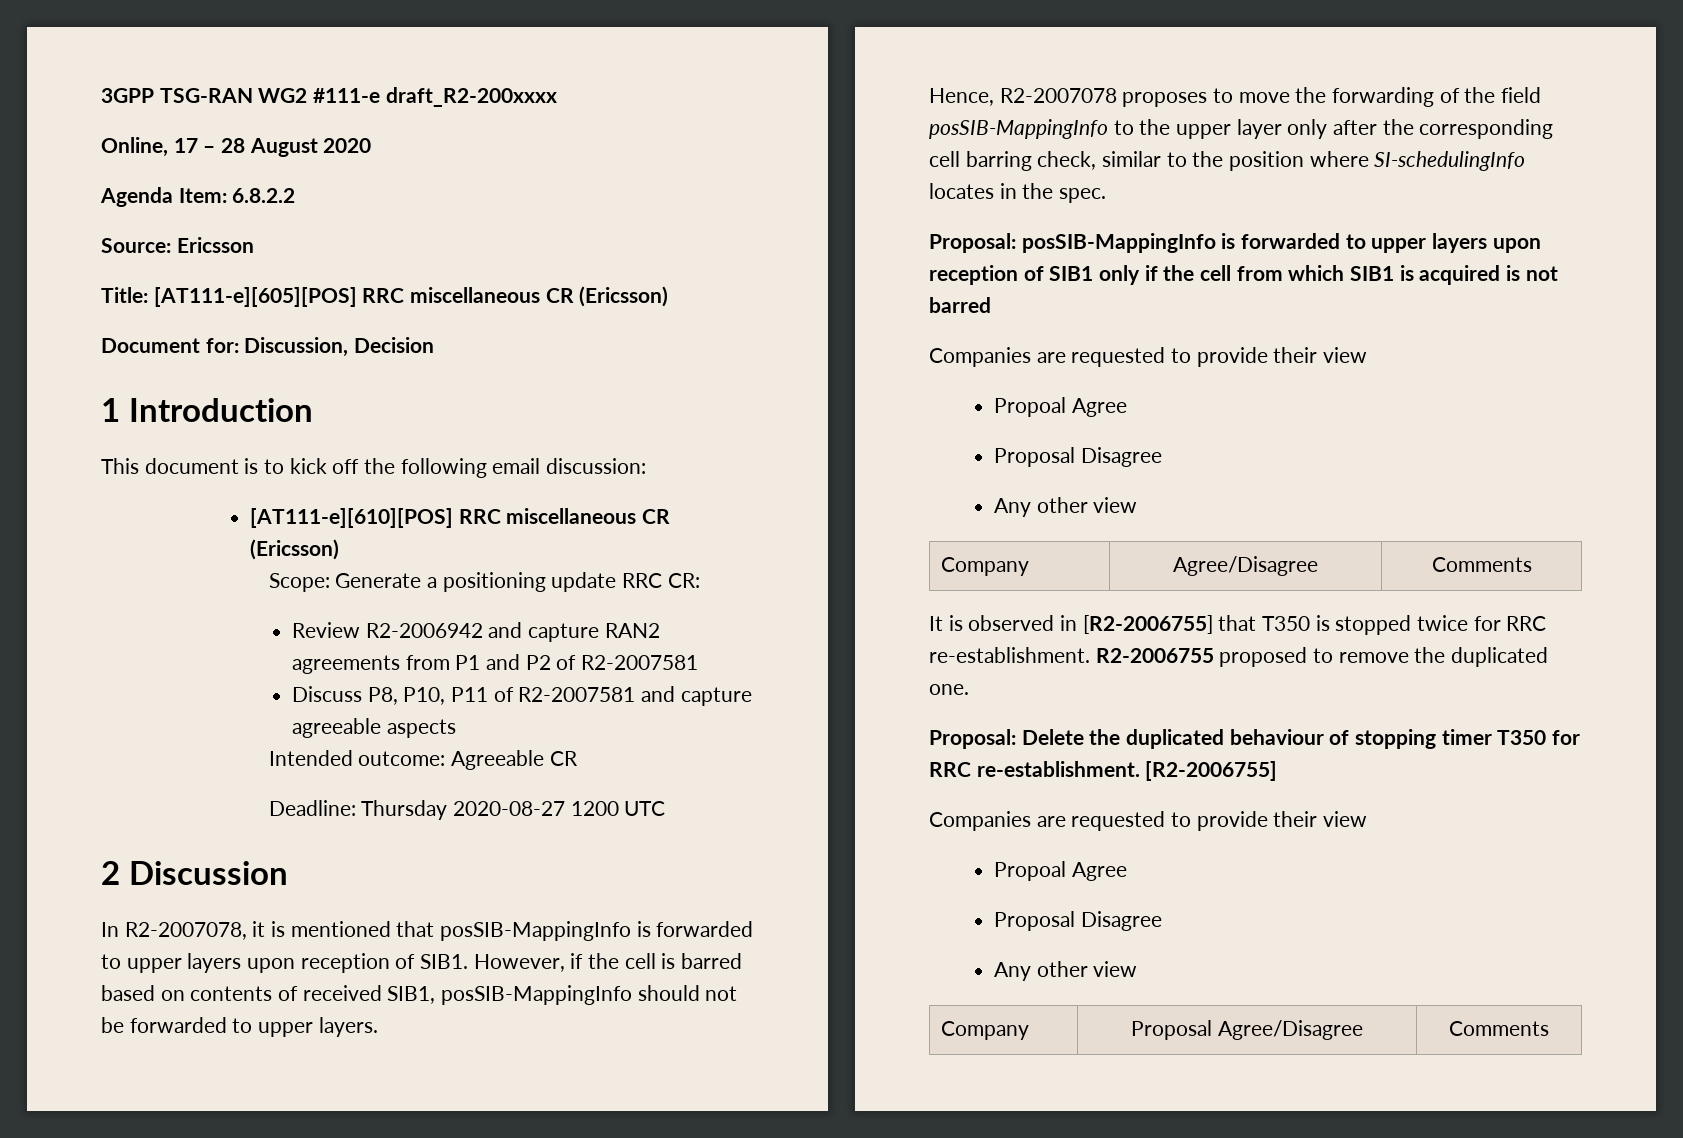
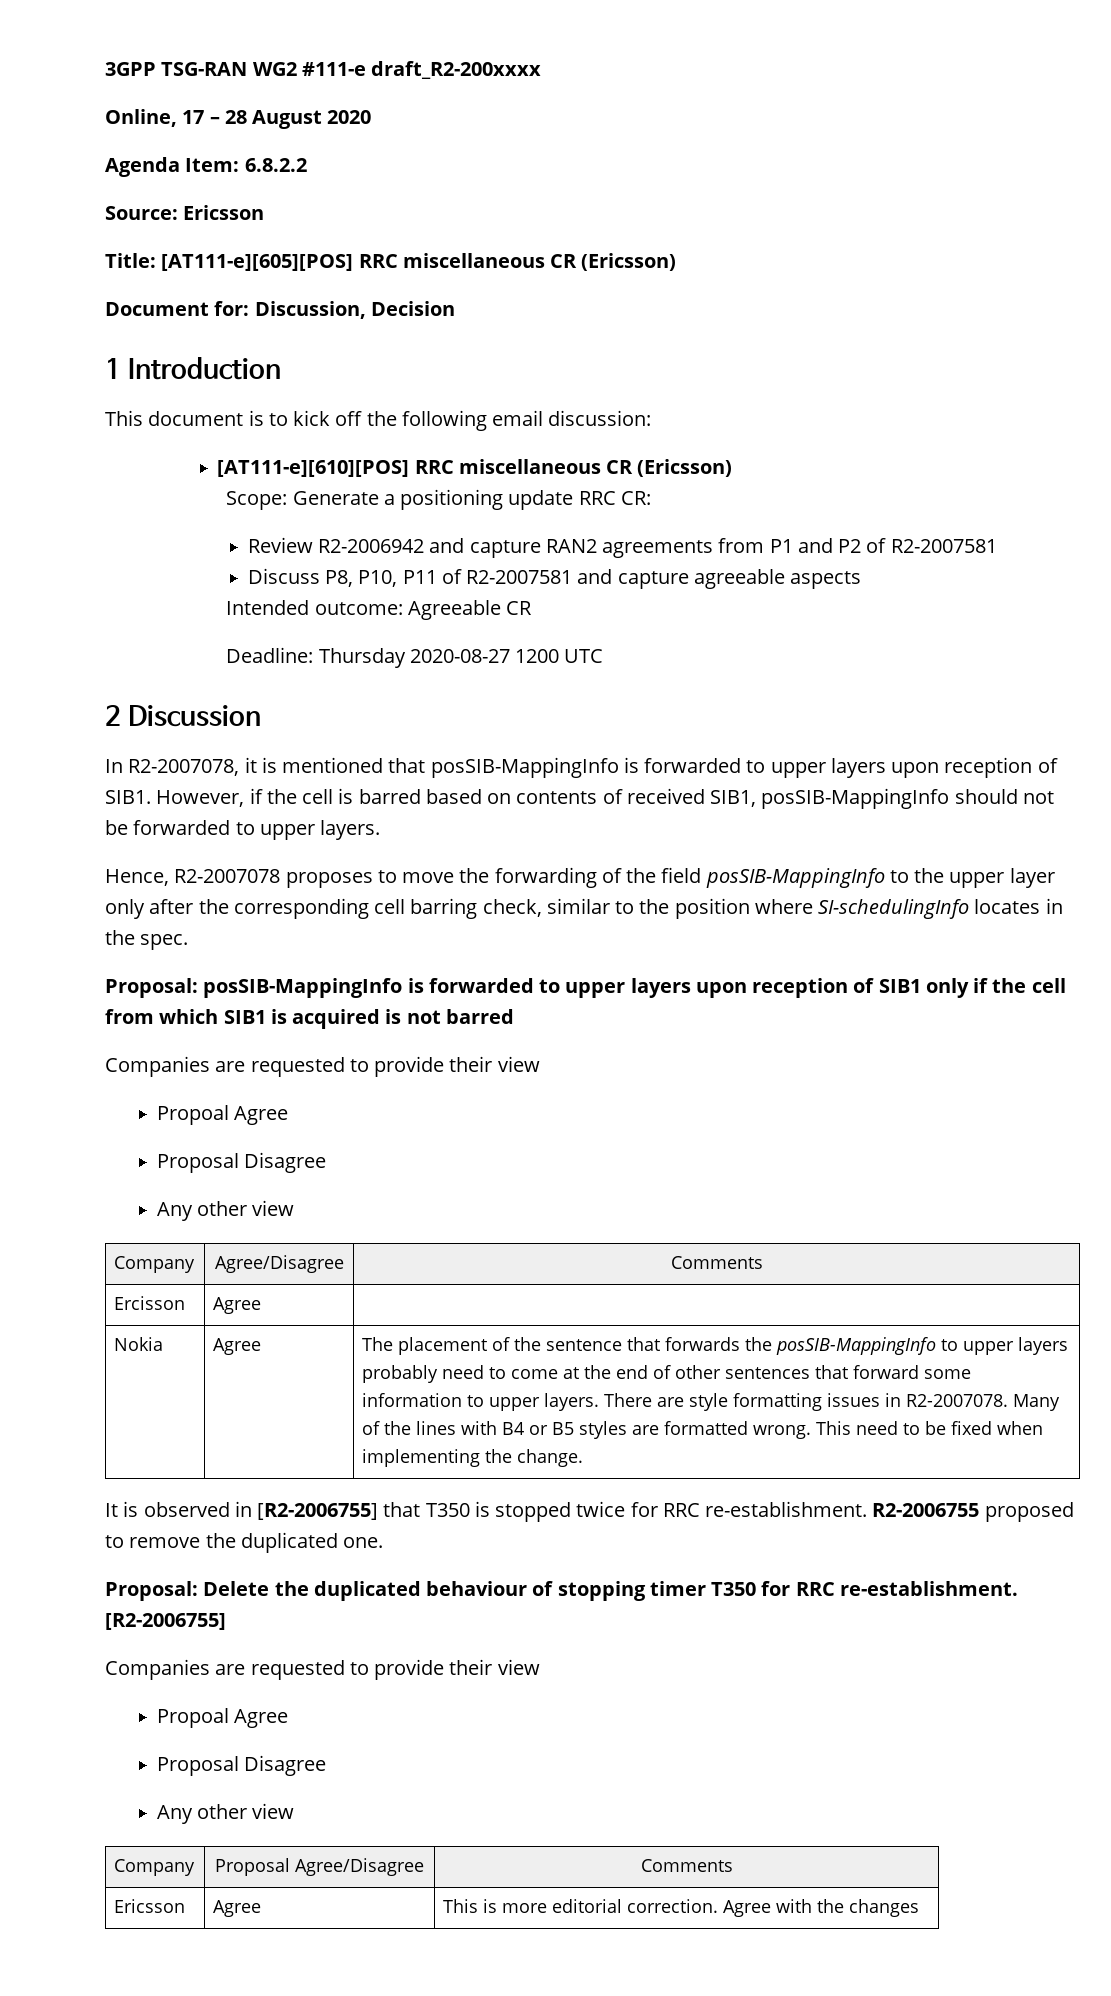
+ Ercisson | Agree |
+ Nokia | Agree | The placement of the sentence that forwards the posSIB-MappingInfo to upper layers probably need to come at the end of other sentences that forward some information to upper layers. There are style formatting issues in R2-2007078. Many of the lines with B4 or B5 styles are formatted wrong. This need to be fixed when implementing the change.
+ Ericsson | Agree | This is more editorial correction. Agree with the changes

